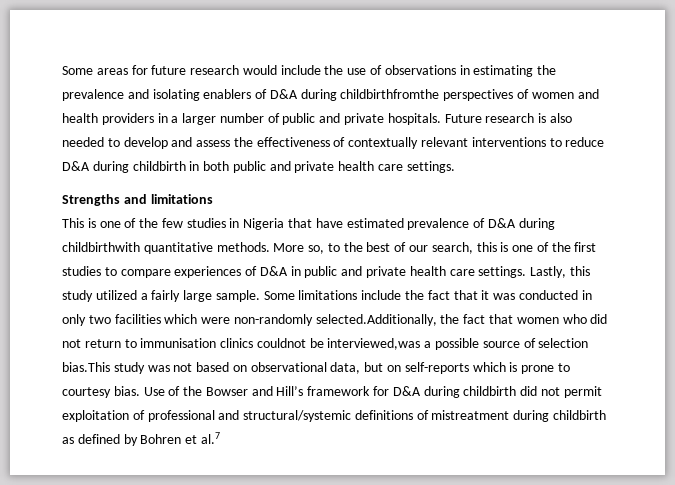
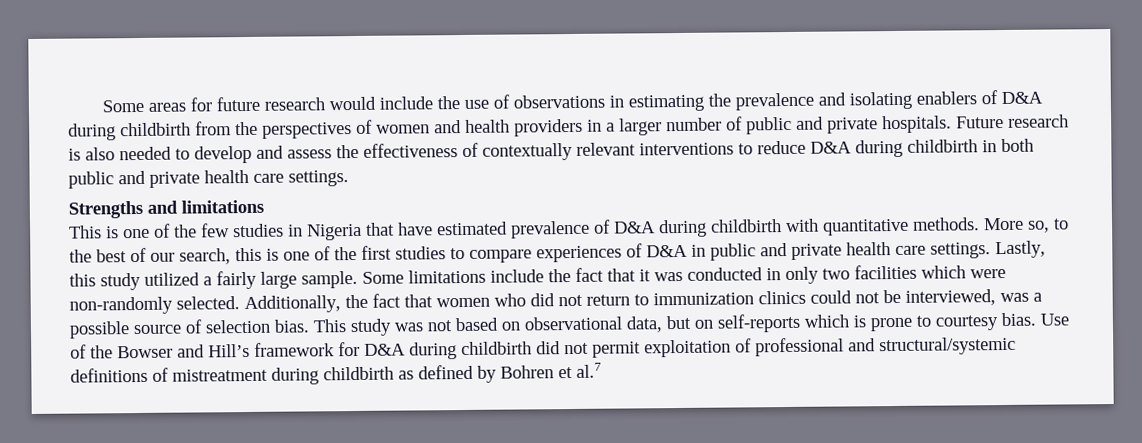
- Some areas for future research would include the use of observations in estimating the prevalence and isolating enablers of D&A during childbirthfromthe perspectives of women and health providers in a larger number of public and private hospitals.
+ Some areas for future research would include the use of observations in estimating the prevalence and isolating enablers of D&A during childbirth from the perspectives of women and health providers in a larger number of public and private hospitals.
- This is one of the few studies in Nigeria that have estimated prevalence of D&A during childbirthwith quantitative methods.
+ This is one of the few studies in Nigeria that have estimated prevalence of D&A during childbirth with quantitative methods.
- Some limitations include the fact that it was conducted in only two facilities which were non-randomly selected.Additionally, the fact that women who did not return to immunisation clinics couldnot be interviewed,was a possible source of selection bias.This study was not based on observational data, but on self-reports which is prone to courtesy bias.
+ Some limitations include the fact that it was conducted in only two facilities which were non-randomly selected. Additionally, the fact that women who did not return to immunization clinics could not be interviewed, was a possible source of selection bias. This study was not based on observational data, but on self-reports which is prone to courtesy bias.

